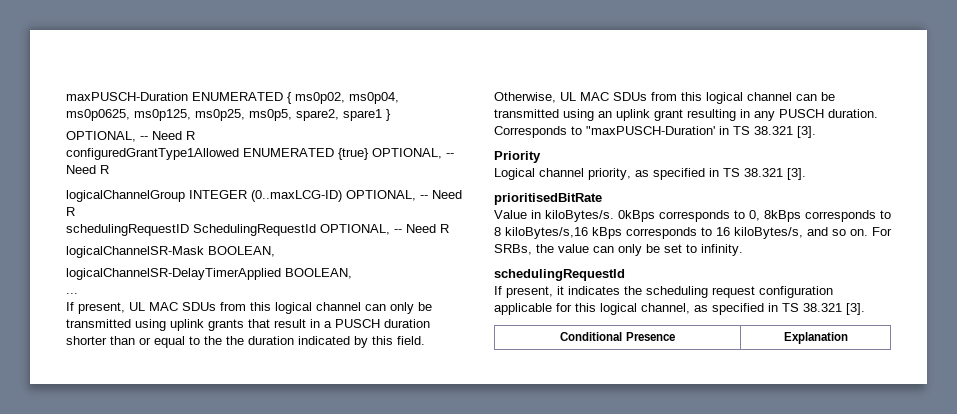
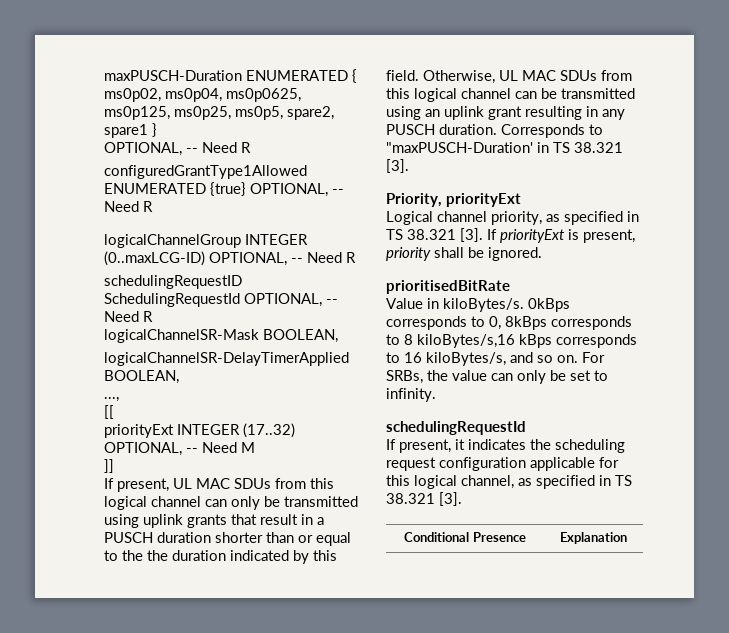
- ...
+ ...,
+ [[
+ priorityExt INTEGER (17..32) OPTIONAL, -- Need M
+ ]]
- Priority
+ Priority, priorityExt
+ If priorityExt is present, priority shall be ignored.

